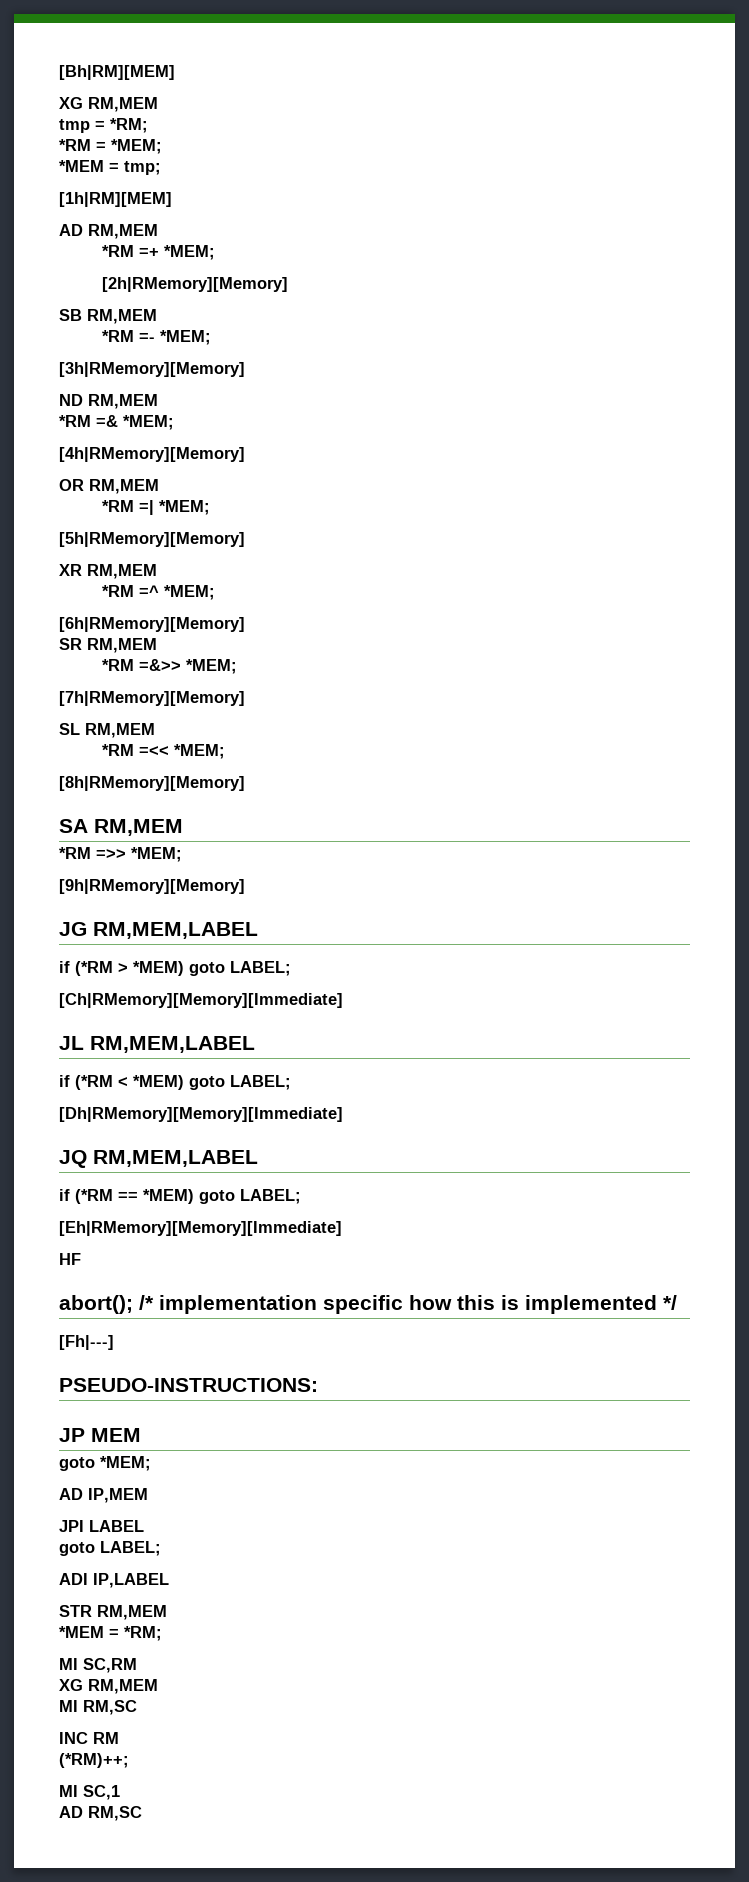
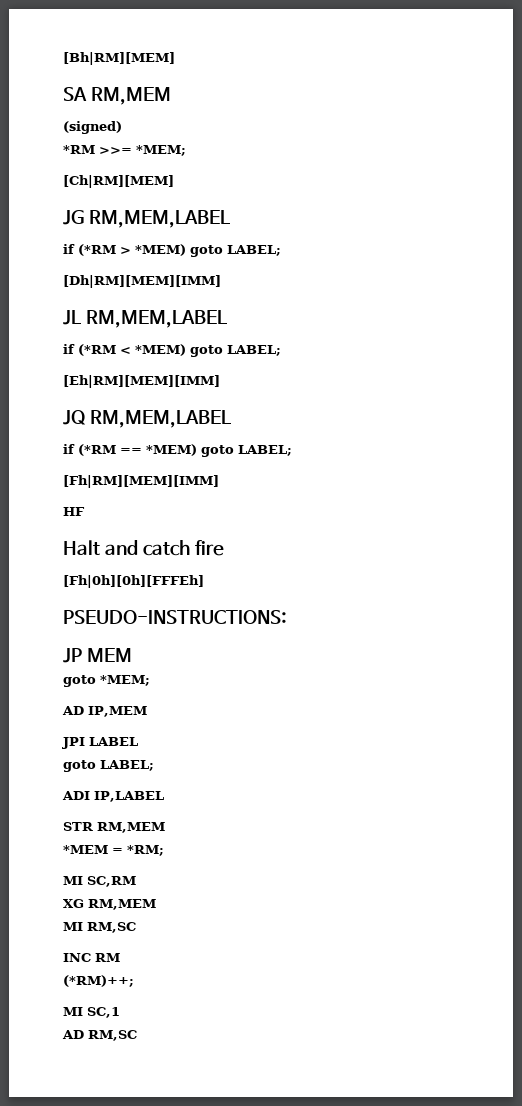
  [Bh|RM][MEM]
- XG RM,MEM
- tmp = *RM;
- *RM = *MEM;
- *MEM = tmp;
- [1h|RM][MEM]
- AD RM,MEM
- *RM =+ *MEM;
- [2h|RMemory][Memory]
- SB RM,MEM
- *RM =- *MEM;
- [3h|RMemory][Memory]
- ND RM,MEM
- *RM =& *MEM;
- [4h|RMemory][Memory]
- OR RM,MEM
- *RM =| *MEM;
- [5h|RMemory][Memory]
- XR RM,MEM
- *RM =^ *MEM;
- [6h|RMemory][Memory]
- SR RM,MEM
- *RM =&>> *MEM;
- [7h|RMemory][Memory]
- SL RM,MEM
- *RM =<< *MEM;
- [8h|RMemory][Memory]
- *RM =>> *MEM;
- [9h|RMemory][Memory]
+ (signed)
+ *RM >>= *MEM;
+ [Ch|RM][MEM]
- [Ch|RMemory][Memory][Immediate]
+ [Dh|RM][MEM][IMM]
- [Dh|RMemory][Memory][Immediate]
+ [Eh|RM][MEM][IMM]
- [Eh|RMemory][Memory][Immediate]
+ [Fh|RM][MEM][IMM]
- abort(); /* implementation specific how this is implemented */
- [Fh|---]
+ Halt and catch fire
+ [Fh|0h][0h][FFFEh]

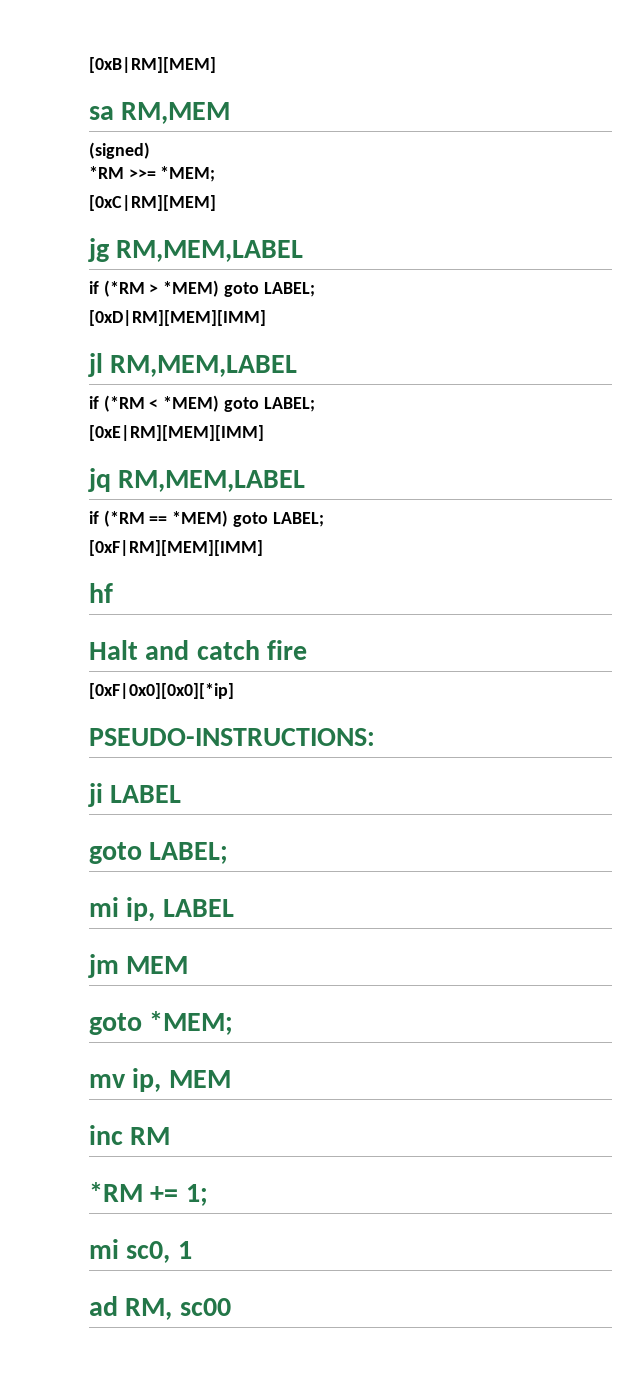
- [Bh|RM][MEM]
- SA RM,MEM
+ [0xB|RM][MEM]
+ sa RM,MEM
- [Ch|RM][MEM]
- JG RM,MEM,LABEL
+ [0xC|RM][MEM]
+ jg RM,MEM,LABEL
- [Dh|RM][MEM][IMM]
- JL RM,MEM,LABEL
+ [0xD|RM][MEM][IMM]
+ jl RM,MEM,LABEL
- [Eh|RM][MEM][IMM]
- JQ RM,MEM,LABEL
+ [0xE|RM][MEM][IMM]
+ jq RM,MEM,LABEL
- [Fh|RM][MEM][IMM]
- HF
+ [0xF|RM][MEM][IMM]
+ hf
- [Fh|0h][0h][FFFEh]
+ [0xF|0x0][0x0][*ip]
- JP MEM
+ ji LABEL
+ goto LABEL;
+ mi ip, LABEL
+ jm MEM
  goto *MEM;
- AD IP,MEM
- JPI LABEL
- goto LABEL;
- ADI IP,LABEL
- STR RM,MEM
- *MEM = *RM;
- MI SC,RM
- XG RM,MEM
- MI RM,SC
- INC RM
- (*RM)++;
- MI SC,1
- AD RM,SC
+ mv ip, MEM
+ inc RM
+ *RM += 1;
+ mi sc0, 1
+ ad RM, sc00

